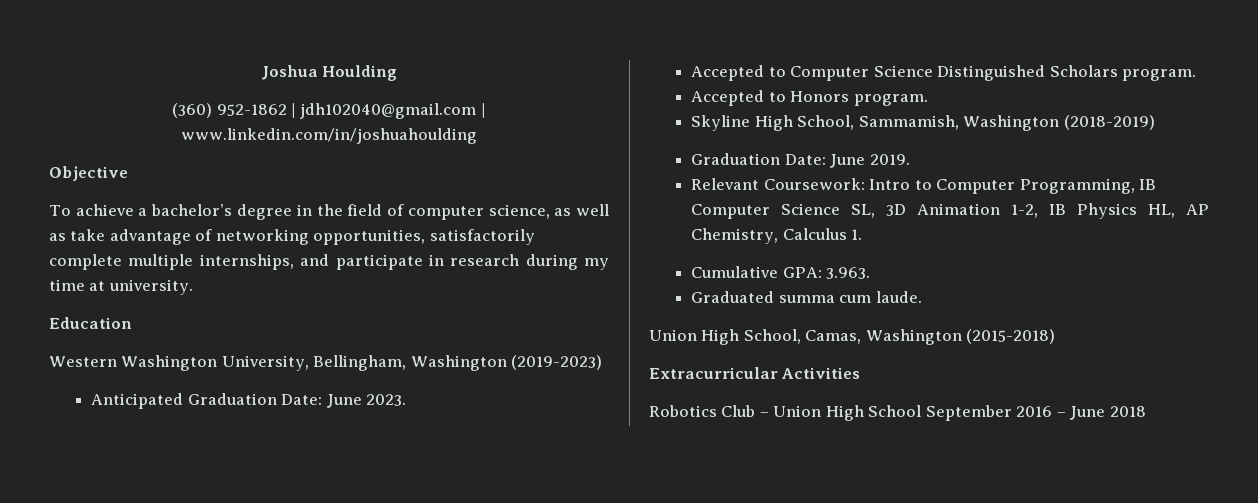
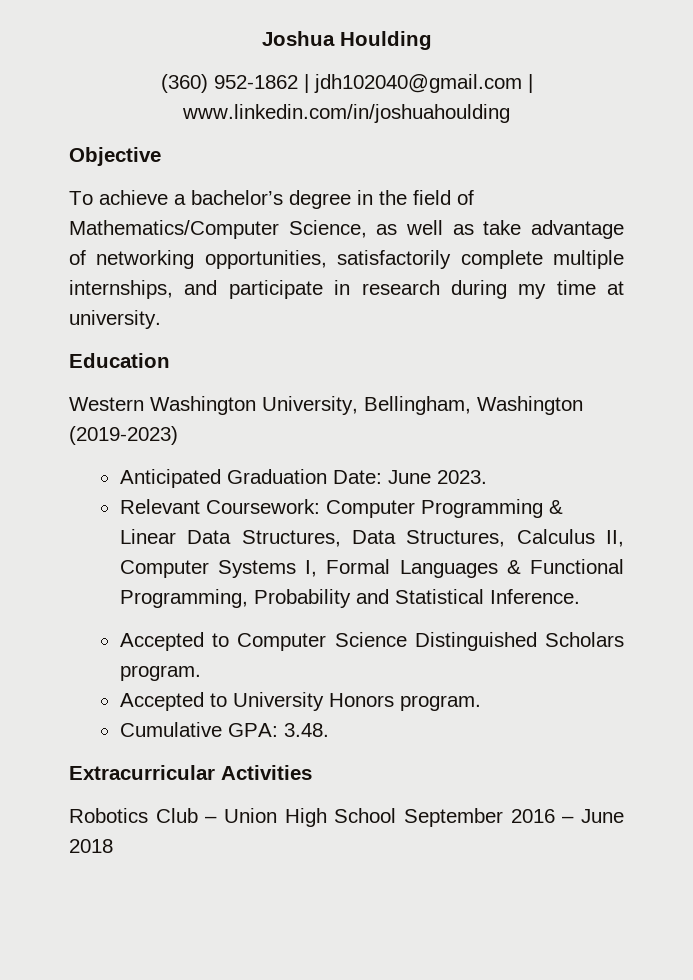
- To achieve a bachelor’s degree in the field of computer science, as well as take advantage of networking opportunities, satisfactorily complete multiple internships, and participate in research during my time at university.
+ To achieve a bachelor’s degree in the field of Mathematics/Computer Science, as well as take advantage of networking opportunities, satisfactorily complete multiple internships, and participate in research during my time at university.
+ Relevant Coursework: Computer Programming & Linear Data Structures, Data Structures, Calculus II, Computer Systems I, Formal Languages & Functional Programming, Probability and Statistical Inference.
- Accepted to Honors program.
+ Accepted to University Honors program.
- Skyline High School, Sammamish, Washington (2018-2019)
- Graduation Date: June 2019.
- Relevant Coursework: Intro to Computer Programming, IB Computer Science SL, 3D Animation 1-2, IB Physics HL, AP Chemistry, Calculus 1.
- Cumulative GPA: 3.963.
- Graduated summa cum laude.
- Union High School, Camas, Washington (2015-2018)
+ Cumulative GPA: 3.48.

